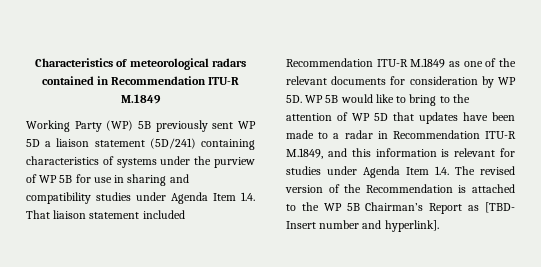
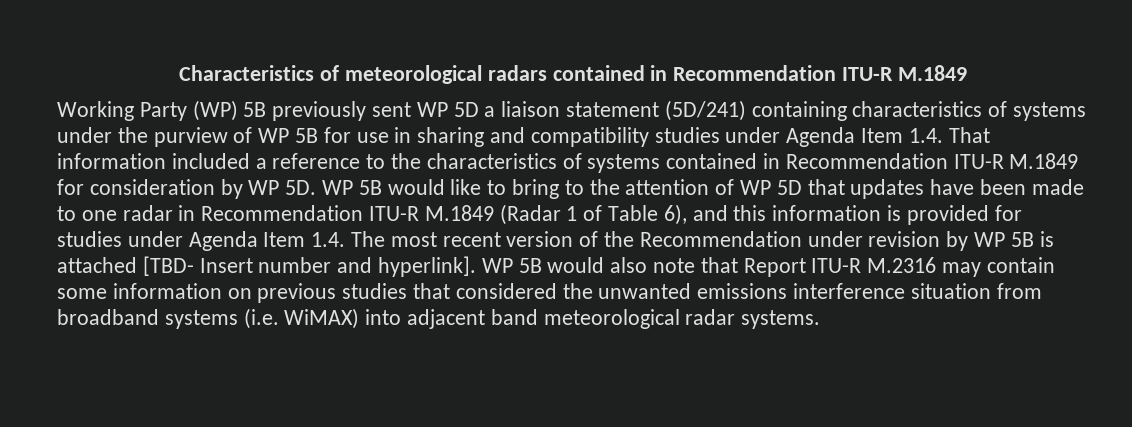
- Working Party (WP) 5B previously sent WP 5D a liaison statement (5D/241) containing characteristics of systems under the purview of WP 5B for use in sharing and compatibility studies under Agenda Item 1.4. That liaison statement included Recommendation ITU-R M.1849 as one of the relevant documents for consideration by WP 5D.
+ Working Party (WP) 5B previously sent WP 5D a liaison statement (5D/241) containing characteristics of systems under the purview of WP 5B for use in sharing and compatibility studies under Agenda Item 1.4. That information included a reference to the characteristics of systems contained in Recommendation ITU-R M.1849 for consideration by WP 5D.
- WP 5B would like to bring to the attention of WP 5D that updates have been made to a radar in Recommendation ITU-R M.1849, and this information is relevant for studies under Agenda Item 1.4. The revised version of the Recommendation is attached to the WP 5B Chairman’s Report as [TBD- Insert number and hyperlink].
+ WP 5B would like to bring to the attention of WP 5D that updates have been made to one radar in Recommendation ITU-R M.1849 (Radar 1 of Table 6), and this information is provided for studies under Agenda Item 1.4. The most recent version of the Recommendation under revision by WP 5B is attached [TBD- Insert number and hyperlink].
+ WP 5B would also note that Report ITU-R M.2316 may contain some information on previous studies that considered the unwanted emissions interference situation from broadband systems (i.e. WiMAX) into adjacent band meteorological radar systems.

